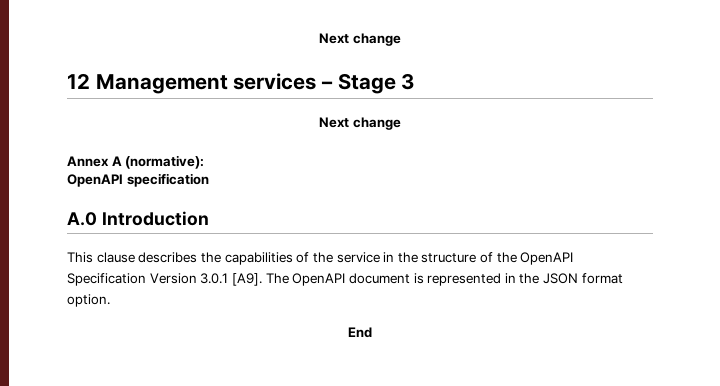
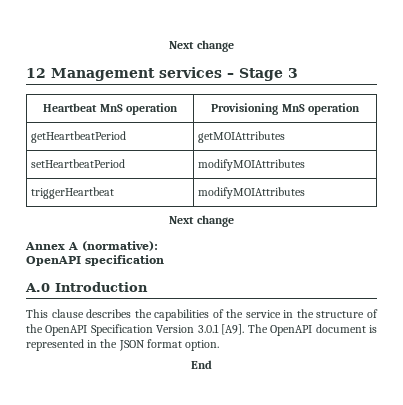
+ Heartbeat MnS operation | Provisioning MnS operation
+ getHeartbeatPeriod | getMOIAttributes
+ setHeartbeatPeriod | modifyMOIAttributes
+ triggerHeartbeat | modifyMOIAttributes

